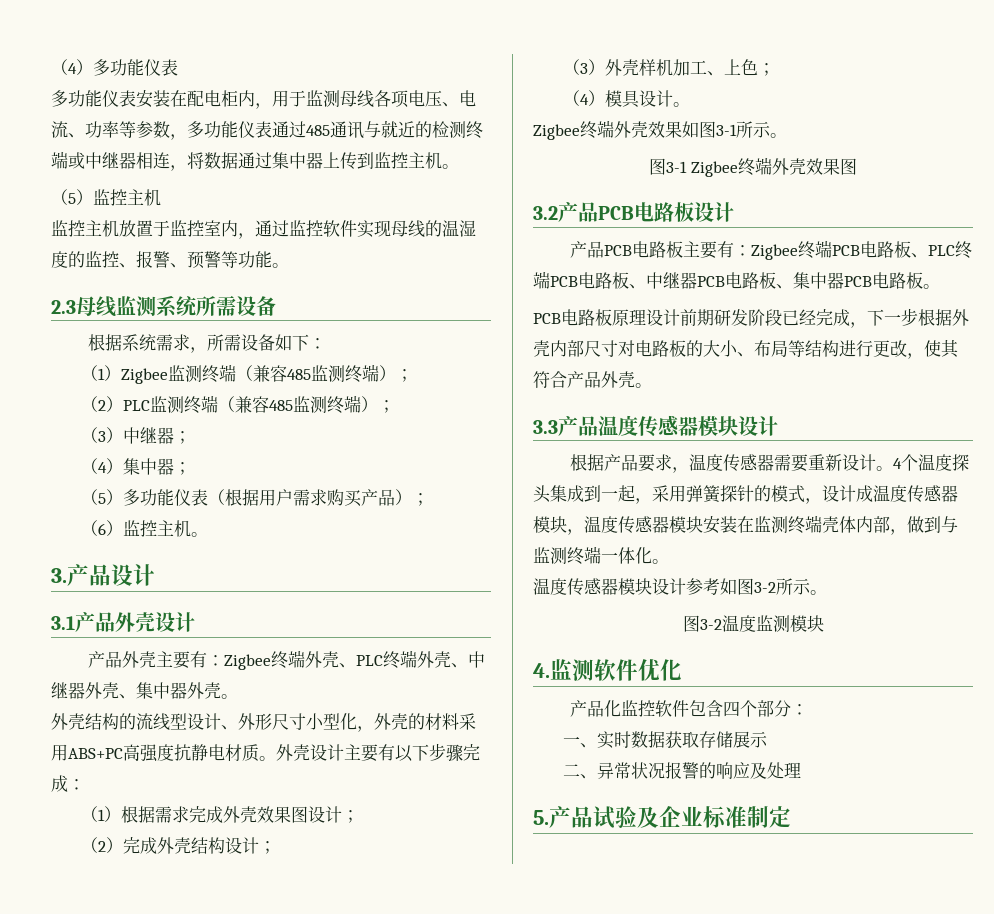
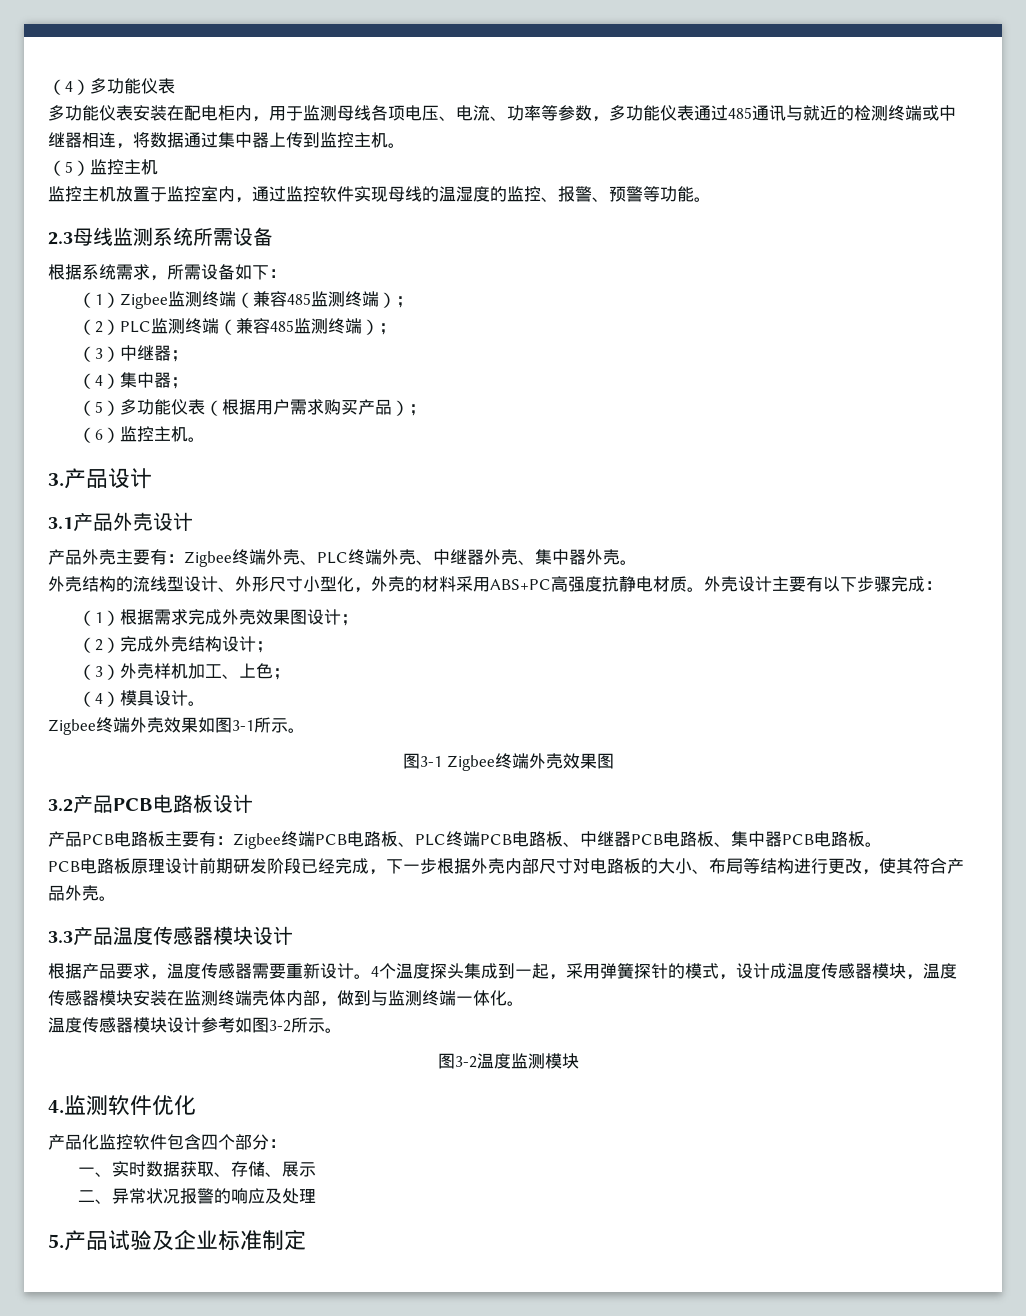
- 一、实时数据获取存储展示
+ 一、实时数据获取、存储、展示

